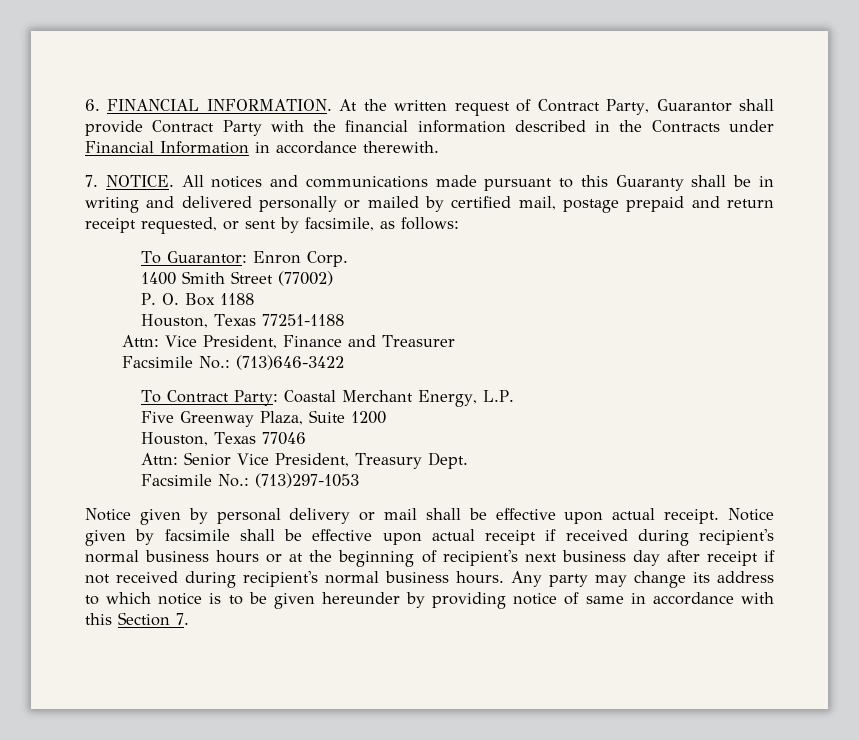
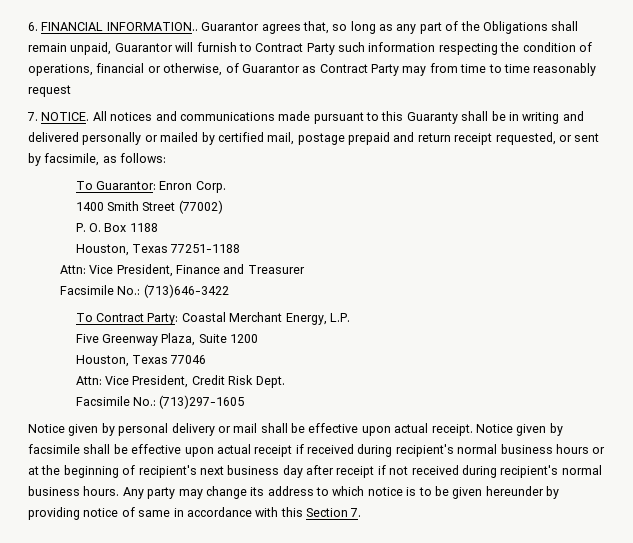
- 6. FINANCIAL INFORMATION. At the written request of Contract Party, Guarantor shall provide Contract Party with the financial information described in the Contracts under Financial Information in accordance therewith.
+ 6. FINANCIAL INFORMATION.. Guarantor agrees that, so long as any part of the Obligations shall remain unpaid, Guarantor will furnish to Contract Party such information respecting the condition of operations, financial or otherwise, of Guarantor as Contract Party may from time to time reasonably request
- Attn: Senior Vice President, Treasury Dept.
+ Attn: Vice President, Credit Risk Dept.
- Facsimile No.: (713)297-1053
+ Facsimile No.: (713)297-1605

